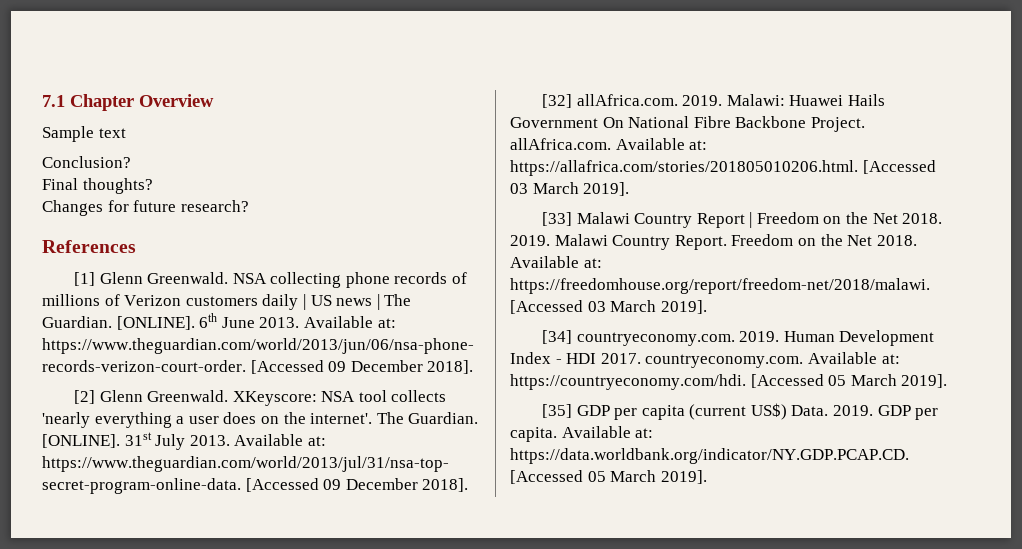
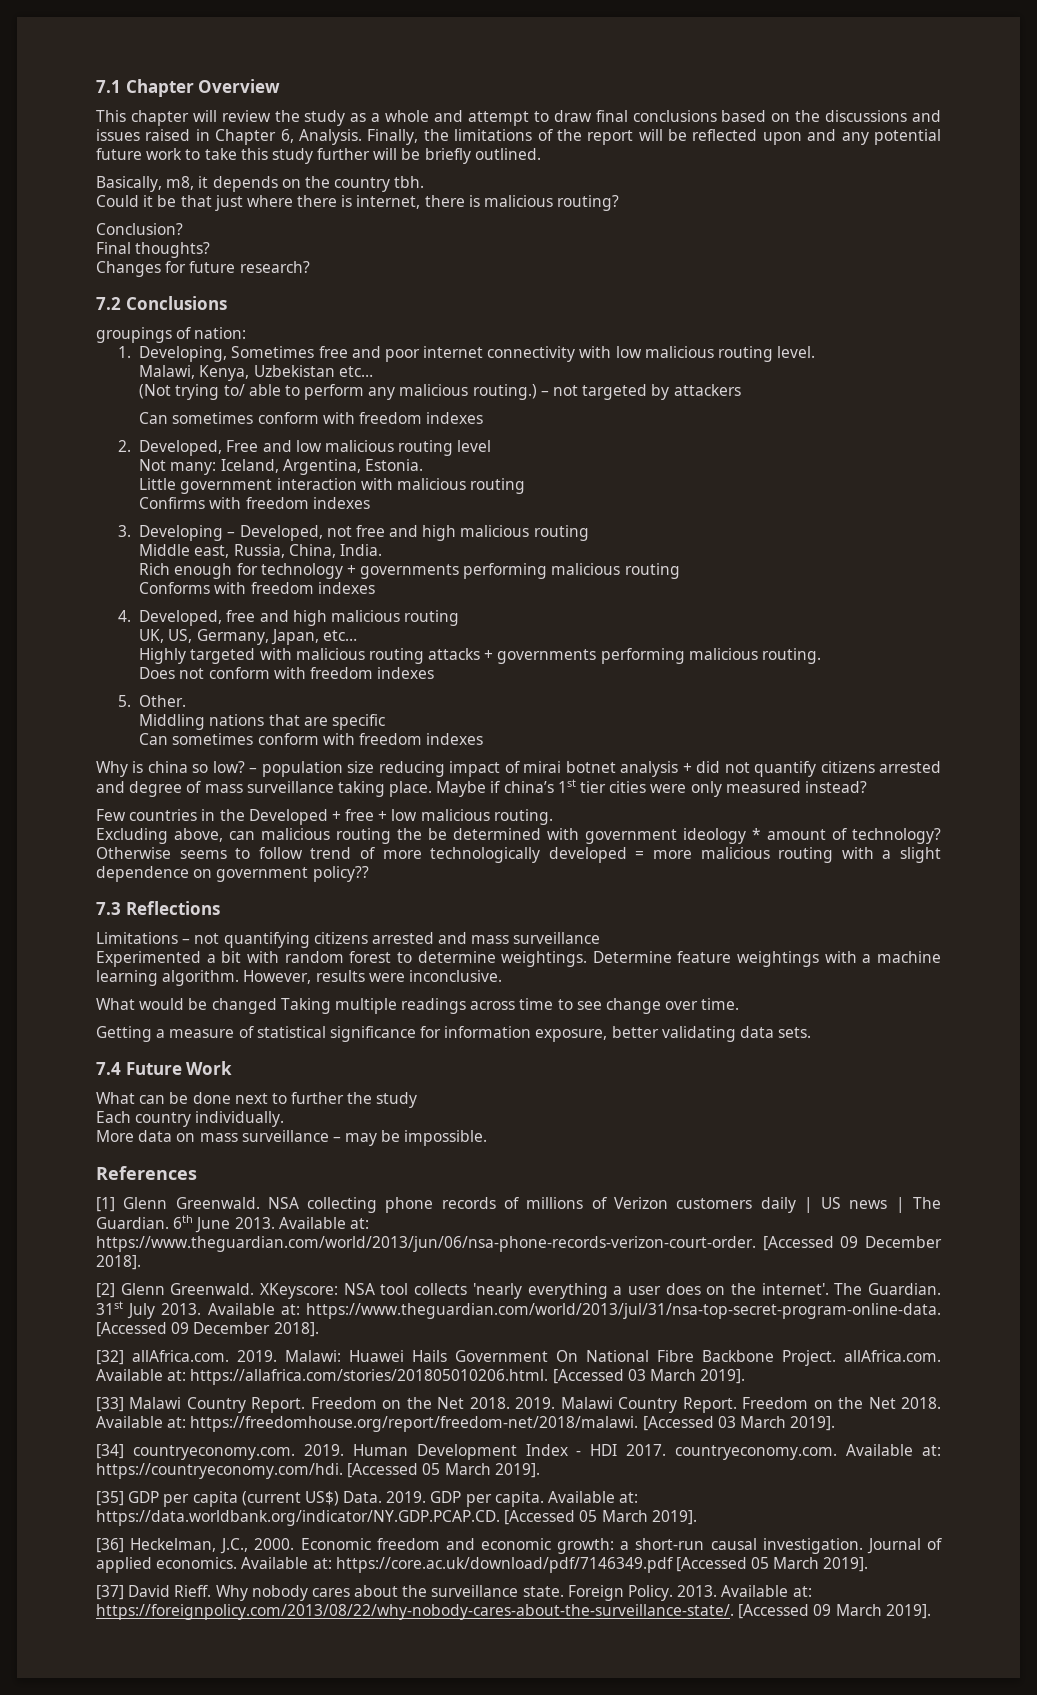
- Sample text
+ This chapter will review the study as a whole and attempt to draw final conclusions based on the discussions and issues raised in Chapter 6, Analysis. Finally, the limitations of the report will be reflected upon and any potential future work to take this study further will be briefly outlined.
+ Basically, m8, it depends on the country tbh.
+ Could it be that just where there is internet, there is malicious routing?
+ 7.2 Conclusions
+ groupings of nation:
+ 1. Developing, Sometimes free and poor internet connectivity with low malicious routing level.
+ Malawi, Kenya, Uzbekistan etc…
+ (Not trying to/ able to perform any malicious routing.) – not targeted by attackers
+ Can sometimes conform with freedom indexes
+ 2. Developed, Free and low malicious routing level
+ Not many: Iceland, Argentina, Estonia.
+ Little government interaction with malicious routing
+ Confirms with freedom indexes
+ 3. Developing – Developed, not free and high malicious routing
+ Middle east, Russia, China, India.
+ Rich enough for technology + governments performing malicious routing
+ Conforms with freedom indexes
+ 4. Developed, free and high malicious routing
+ UK, US, Germany, Japan, etc…
+ Highly targeted with malicious routing attacks + governments performing malicious routing.
+ Does not conform with freedom indexes
+ 5. Other.
+ Middling nations that are specific
+ Can sometimes conform with freedom indexes
+ Why is china so low? – population size reducing impact of mirai botnet analysis + did not quantify citizens arrested and degree of mass surveillance taking place. Maybe if china’s 1st tier cities were only measured instead?
+ Few countries in the Developed + free + low malicious routing.
+ Excluding above, can malicious routing the be determined with government ideology * amount of technology? Otherwise seems to follow trend of more technologically developed = more malicious routing with a slight dependence on government policy??
+ 7.3 Reflections
+ Limitations – not quantifying citizens arrested and mass surveillance
+ Experimented a bit with random forest to determine weightings. Determine feature weightings with a machine learning algorithm. However, results were inconclusive.
+ What would be changed Taking multiple readings across time to see change over time.
+ Getting a measure of statistical significance for information exposure, better validating data sets.
+ 7.4 Future Work
+ What can be done next to further the study
+ Each country individually.
+ More data on mass surveillance – may be impossible.
- NSA collecting phone records of millions of Verizon customers daily | US news | The Guardian. [ONLINE].
+ NSA collecting phone records of millions of Verizon customers daily | US news | The Guardian.
- XKeyscore: NSA tool collects 'nearly everything a user does on the internet'. The Guardian. [ONLINE].
+ XKeyscore: NSA tool collects 'nearly everything a user does on the internet'. The Guardian.
- [33] Malawi Country Report | Freedom on the Net 2018.
+ [33] Malawi Country Report. Freedom on the Net 2018.
+ [36] Heckelman, J.C., 2000. Economic freedom and economic growth: a short-run causal investigation. Journal of applied economics. Available at: https://core.ac.uk/download/pdf/7146349.pdf [Accessed 05 March 2019].
+ [37] David Rieff. Why nobody cares about the surveillance state. Foreign Policy. 2013. Available at: https://foreignpolicy.com/2013/08/22/why-nobody-cares-about-the-surveillance-state/. [Accessed 09 March 2019].

